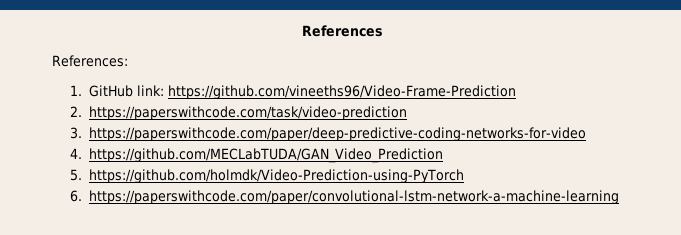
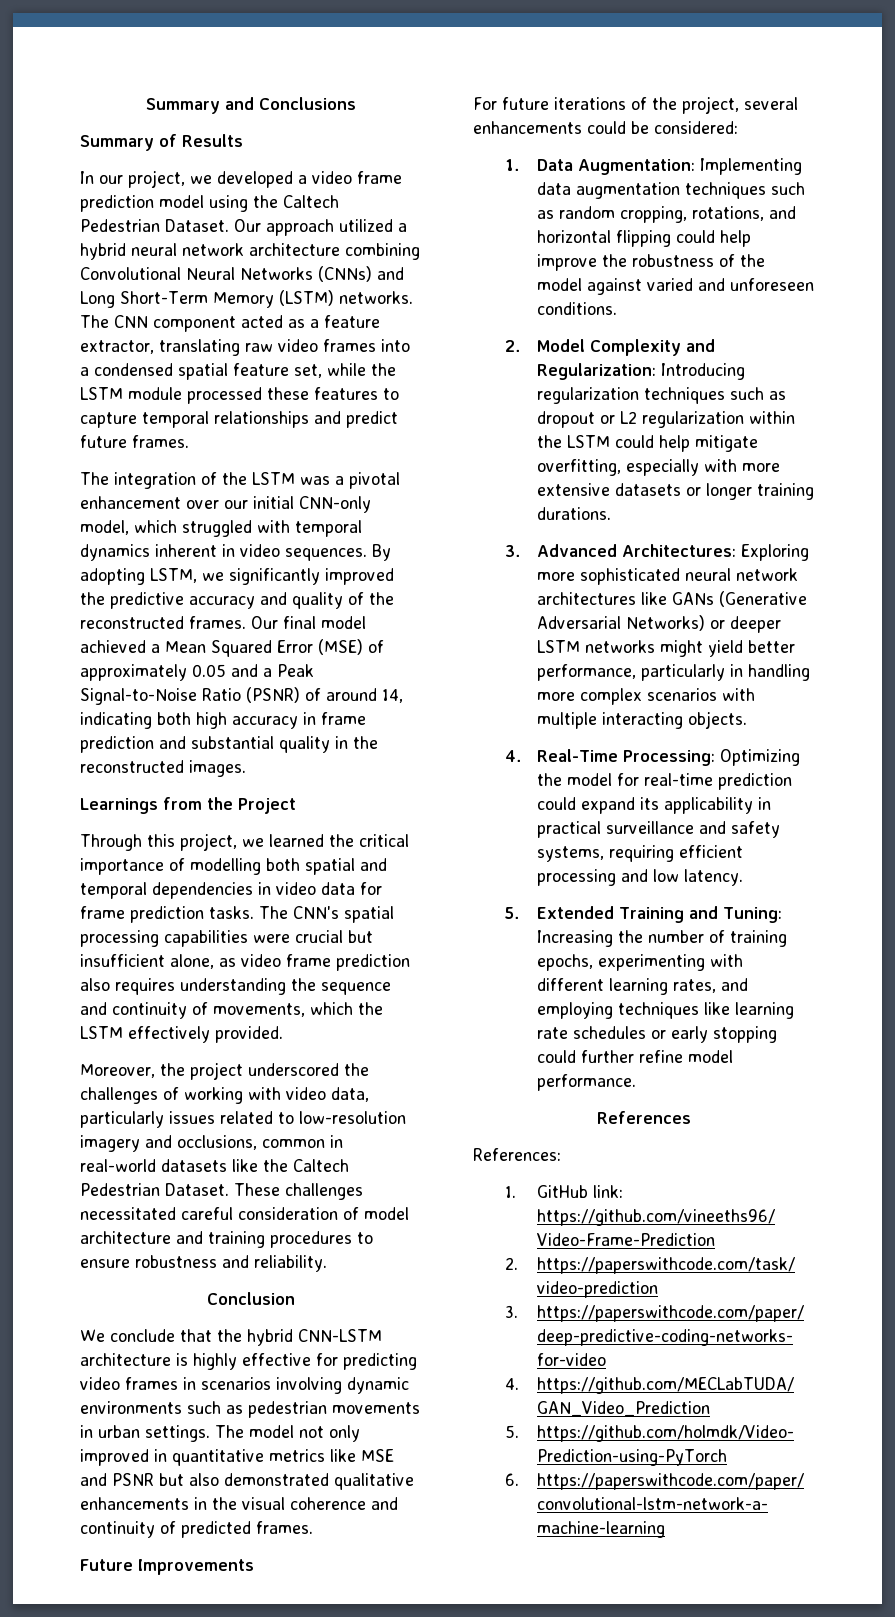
+ Summary and Conclusions
+ Summary of Results
+ In our project, we developed a video frame prediction model using the Caltech Pedestrian Dataset. Our approach utilized a hybrid neural network architecture combining Convolutional Neural Networks (CNNs) and Long Short-Term Memory (LSTM) networks. The CNN component acted as a feature extractor, translating raw video frames into a condensed spatial feature set, while the LSTM module processed these features to capture temporal relationships and predict future frames.
+ The integration of the LSTM was a pivotal enhancement over our initial CNN-only model, which struggled with temporal dynamics inherent in video sequences. By adopting LSTM, we significantly improved the predictive accuracy and quality of the reconstructed frames. Our final model achieved a Mean Squared Error (MSE) of approximately 0.05 and a Peak Signal-to-Noise Ratio (PSNR) of around 14, indicating both high accuracy in frame prediction and substantial quality in the reconstructed images.
+ Learnings from the Project
+ Through this project, we learned the critical importance of modelling both spatial and temporal dependencies in video data for frame prediction tasks. The CNN's spatial processing capabilities were crucial but insufficient alone, as video frame prediction also requires understanding the sequence and continuity of movements, which the LSTM effectively provided.
+ Moreover, the project underscored the challenges of working with video data, particularly issues related to low-resolution imagery and occlusions, common in real-world datasets like the Caltech Pedestrian Dataset. These challenges necessitated careful consideration of model architecture and training procedures to ensure robustness and reliability.
+ Conclusion
+ We conclude that the hybrid CNN-LSTM architecture is highly effective for predicting video frames in scenarios involving dynamic environments such as pedestrian movements in urban settings. The model not only improved in quantitative metrics like MSE and PSNR but also demonstrated qualitative enhancements in the visual coherence and continuity of predicted frames.
+ Future Improvements
+ For future iterations of the project, several enhancements could be considered:
+ 1. Data Augmentation: Implementing data augmentation techniques such as random cropping, rotations, and horizontal flipping could help improve the robustness of the model against varied and unforeseen conditions.
+ 2. Model Complexity and Regularization: Introducing regularization techniques such as dropout or L2 regularization within the LSTM could help mitigate overfitting, especially with more extensive datasets or longer training durations.
+ 3. Advanced Architectures: Exploring more sophisticated neural network architectures like GANs (Generative Adversarial Networks) or deeper LSTM networks might yield better performance, particularly in handling more complex scenarios with multiple interacting objects.
+ 4. Real-Time Processing: Optimizing the model for real-time prediction could expand its applicability in practical surveillance and safety systems, requiring efficient processing and low latency.
+ 5. Extended Training and Tuning: Increasing the number of training epochs, experimenting with different learning rates, and employing techniques like learning rate schedules or early stopping could further refine model performance.

